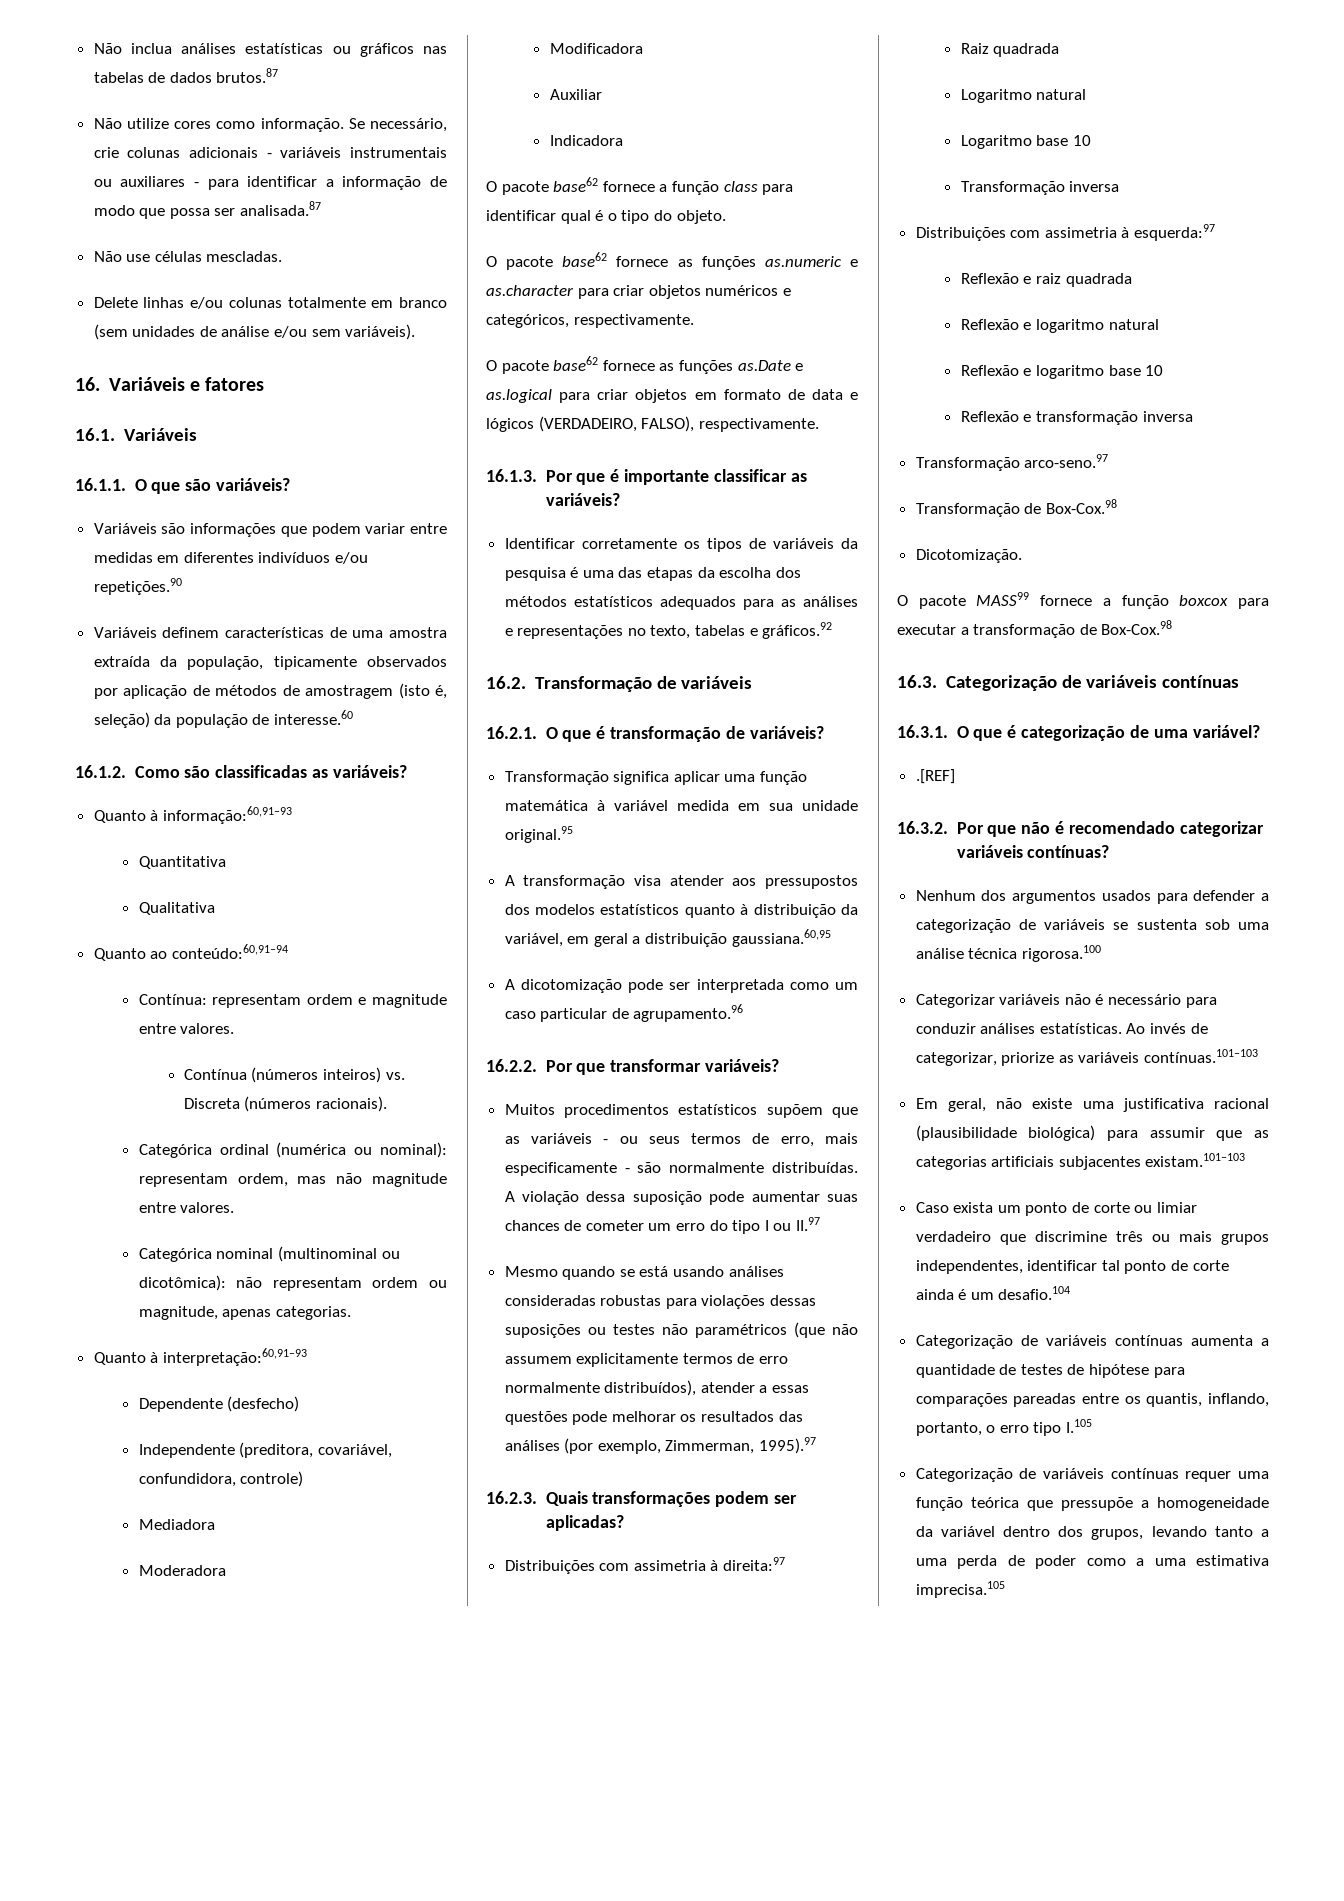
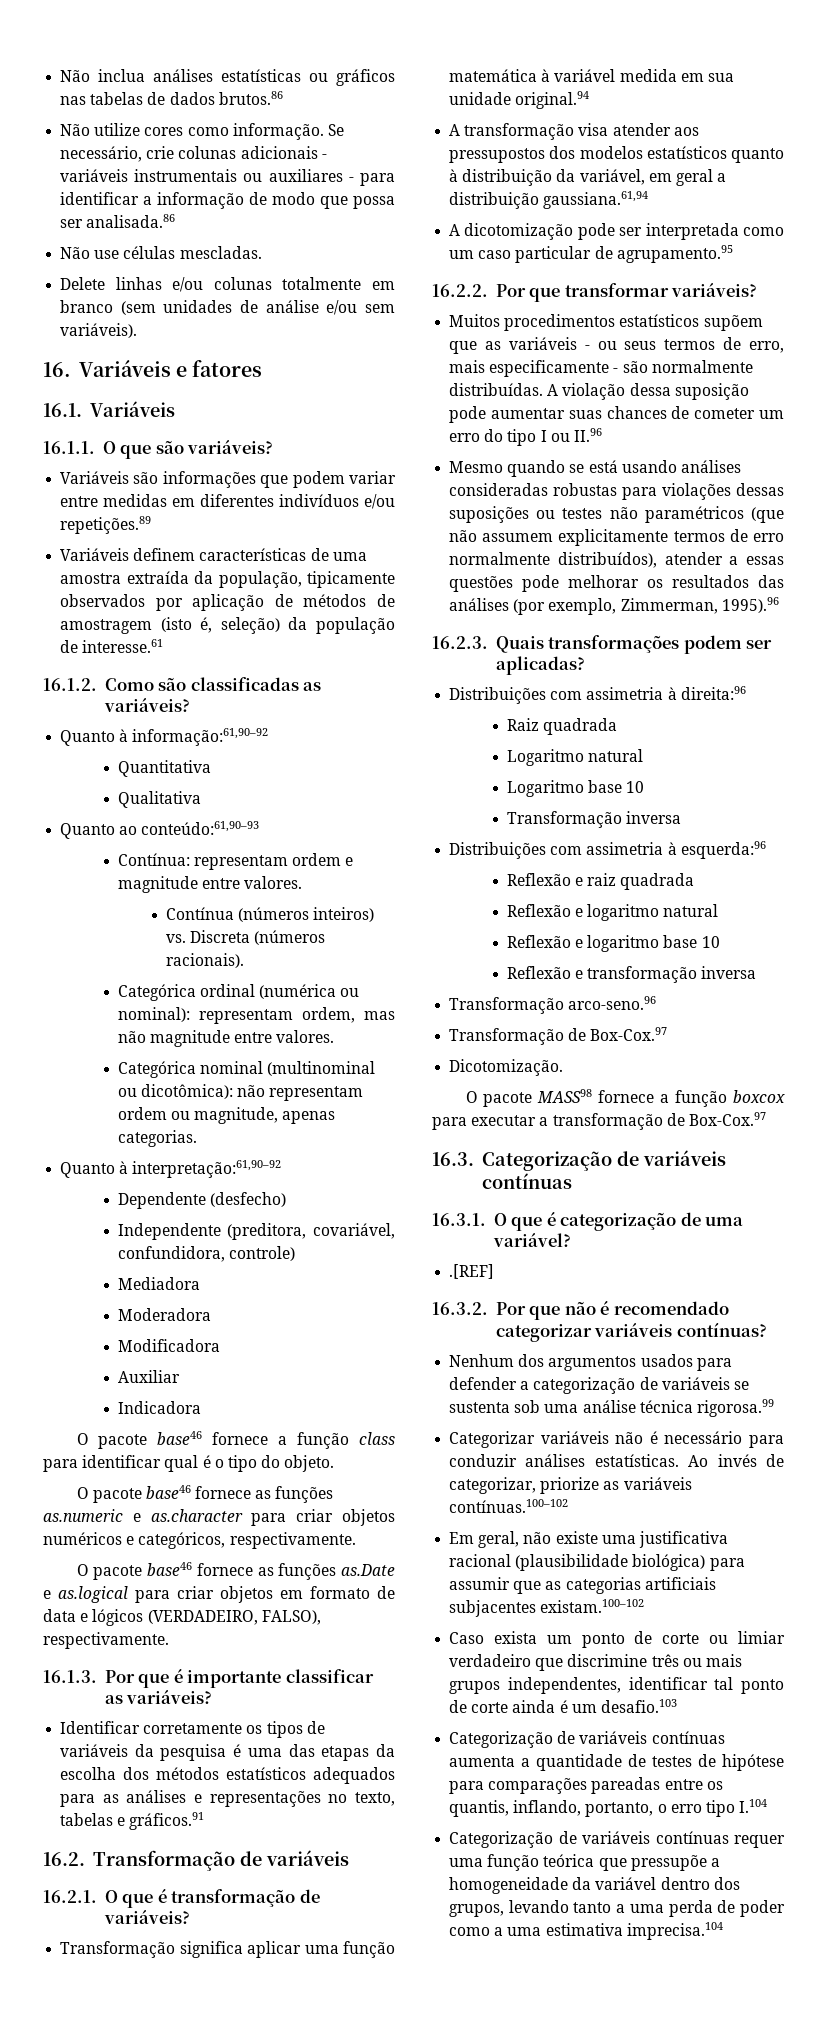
- Não inclua análises estatísticas ou gráficos nas tabelas de dados brutos.87
+ Não inclua análises estatísticas ou gráficos nas tabelas de dados brutos.86
- Se necessário, crie colunas adicionais - variáveis instrumentais ou auxiliares - para identificar a informação de modo que possa ser analisada.87
+ Se necessário, crie colunas adicionais - variáveis instrumentais ou auxiliares - para identificar a informação de modo que possa ser analisada.86
- Variáveis são informações que podem variar entre medidas em diferentes indivíduos e/ou repetições.90
+ Variáveis são informações que podem variar entre medidas em diferentes indivíduos e/ou repetições.89
- Variáveis definem características de uma amostra extraída da população, tipicamente observados por aplicação de métodos de amostragem (isto é, seleção) da população de interesse.60
+ Variáveis definem características de uma amostra extraída da população, tipicamente observados por aplicação de métodos de amostragem (isto é, seleção) da população de interesse.61
- Quanto à informação:60,91–93
+ Quanto à informação:61,90–92
- Quanto ao conteúdo:60,91–94
+ Quanto ao conteúdo:61,90–93
- Quanto à interpretação:60,91–93
+ Quanto à interpretação:61,90–92
- O pacote base62 fornece a função class para identificar qual é o tipo do objeto.
+ O pacote base46 fornece a função class para identificar qual é o tipo do objeto.
- O pacote base62 fornece as funções as.numeric e as.character para criar objetos numéricos e categóricos, respectivamente.
+ O pacote base46 fornece as funções as.numeric e as.character para criar objetos numéricos e categóricos, respectivamente.
- O pacote base62 fornece as funções as.Date e as.logical para criar objetos em formato de data e lógicos (VERDADEIRO, FALSO), respectivamente.
+ O pacote base46 fornece as funções as.Date e as.logical para criar objetos em formato de data e lógicos (VERDADEIRO, FALSO), respectivamente.
- Identificar corretamente os tipos de variáveis da pesquisa é uma das etapas da escolha dos métodos estatísticos adequados para as análises e representações no texto, tabelas e gráficos.92
+ Identificar corretamente os tipos de variáveis da pesquisa é uma das etapas da escolha dos métodos estatísticos adequados para as análises e representações no texto, tabelas e gráficos.91
- Transformação significa aplicar uma função matemática à variável medida em sua unidade original.95
+ Transformação significa aplicar uma função matemática à variável medida em sua unidade original.94
- A transformação visa atender aos pressupostos dos modelos estatísticos quanto à distribuição da variável, em geral a distribuição gaussiana.60,95
+ A transformação visa atender aos pressupostos dos modelos estatísticos quanto à distribuição da variável, em geral a distribuição gaussiana.61,94
- A dicotomização pode ser interpretada como um caso particular de agrupamento.96
+ A dicotomização pode ser interpretada como um caso particular de agrupamento.95
- A violação dessa suposição pode aumentar suas chances de cometer um erro do tipo I ou II.97
+ A violação dessa suposição pode aumentar suas chances de cometer um erro do tipo I ou II.96
- Mesmo quando se está usando análises consideradas robustas para violações dessas suposições ou testes não paramétricos (que não assumem explicitamente termos de erro normalmente distribuídos), atender a essas questões pode melhorar os resultados das análises (por exemplo, Zimmerman, 1995).97
+ Mesmo quando se está usando análises consideradas robustas para violações dessas suposições ou testes não paramétricos (que não assumem explicitamente termos de erro normalmente distribuídos), atender a essas questões pode melhorar os resultados das análises (por exemplo, Zimmerman, 1995).96
- Distribuições com assimetria à direita:97
+ Distribuições com assimetria à direita:96
- Distribuições com assimetria à esquerda:97
+ Distribuições com assimetria à esquerda:96
- Transformação arco-seno.97
- Transformação de Box-Cox.98
+ Transformação arco-seno.96
+ Transformação de Box-Cox.97
- O pacote MASS99 fornece a função boxcox para executar a transformação de Box-Cox.98
+ O pacote MASS98 fornece a função boxcox para executar a transformação de Box-Cox.97
- Nenhum dos argumentos usados para defender a categorização de variáveis se sustenta sob uma análise técnica rigorosa.100
+ Nenhum dos argumentos usados para defender a categorização de variáveis se sustenta sob uma análise técnica rigorosa.99
- Ao invés de categorizar, priorize as variáveis contínuas.101–103
+ Ao invés de categorizar, priorize as variáveis contínuas.100–102
- Em geral, não existe uma justificativa racional (plausibilidade biológica) para assumir que as categorias artificiais subjacentes existam.101–103
+ Em geral, não existe uma justificativa racional (plausibilidade biológica) para assumir que as categorias artificiais subjacentes existam.100–102
- Caso exista um ponto de corte ou limiar verdadeiro que discrimine três ou mais grupos independentes, identificar tal ponto de corte ainda é um desafio.104
+ Caso exista um ponto de corte ou limiar verdadeiro que discrimine três ou mais grupos independentes, identificar tal ponto de corte ainda é um desafio.103
- Categorização de variáveis contínuas aumenta a quantidade de testes de hipótese para comparações pareadas entre os quantis, inflando, portanto, o erro tipo I.105
+ Categorização de variáveis contínuas aumenta a quantidade de testes de hipótese para comparações pareadas entre os quantis, inflando, portanto, o erro tipo I.104
- Categorização de variáveis contínuas requer uma função teórica que pressupõe a homogeneidade da variável dentro dos grupos, levando tanto a uma perda de poder como a uma estimativa imprecisa.105
+ Categorização de variáveis contínuas requer uma função teórica que pressupõe a homogeneidade da variável dentro dos grupos, levando tanto a uma perda de poder como a uma estimativa imprecisa.104

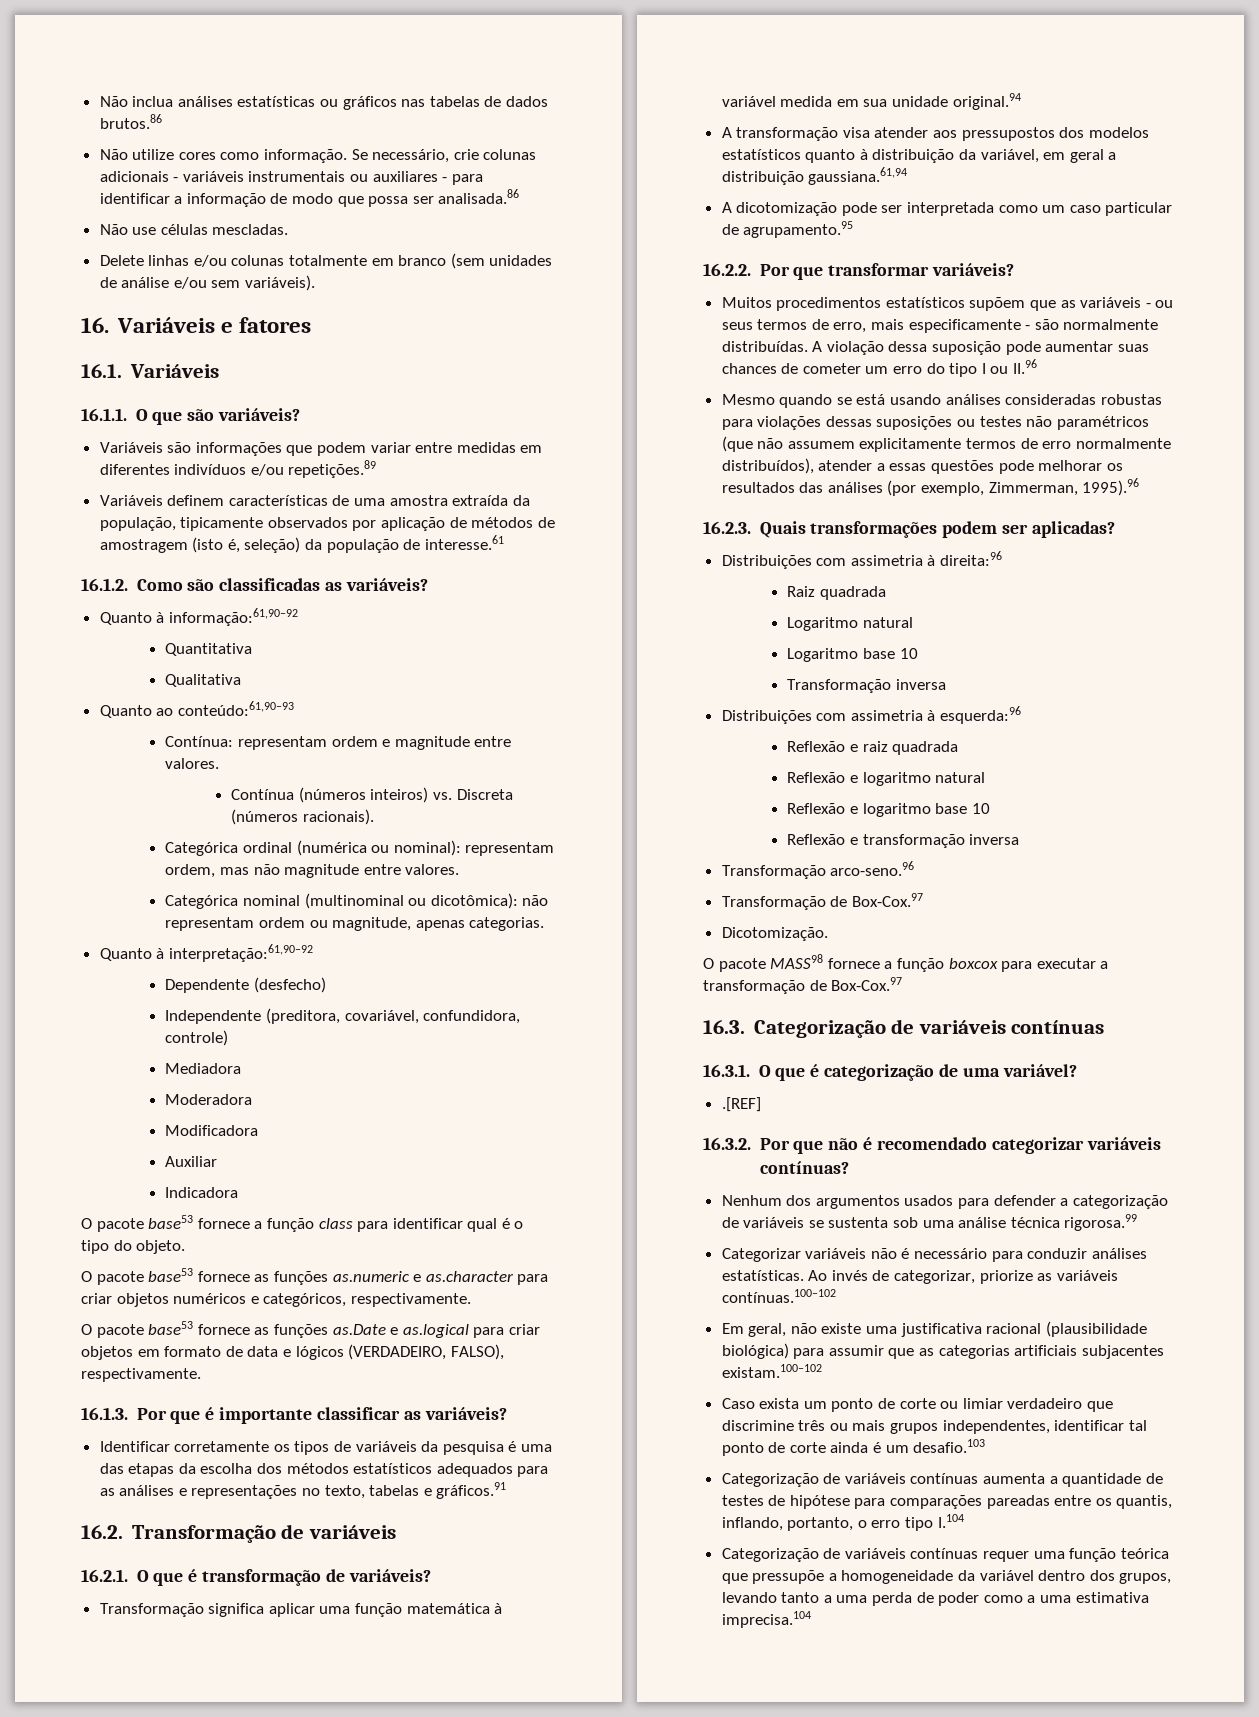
- O pacote base46 fornece a função class para identificar qual é o tipo do objeto.
+ O pacote base53 fornece a função class para identificar qual é o tipo do objeto.
- O pacote base46 fornece as funções as.numeric e as.character para criar objetos numéricos e categóricos, respectivamente.
+ O pacote base53 fornece as funções as.numeric e as.character para criar objetos numéricos e categóricos, respectivamente.
- O pacote base46 fornece as funções as.Date e as.logical para criar objetos em formato de data e lógicos (VERDADEIRO, FALSO), respectivamente.
+ O pacote base53 fornece as funções as.Date e as.logical para criar objetos em formato de data e lógicos (VERDADEIRO, FALSO), respectivamente.

